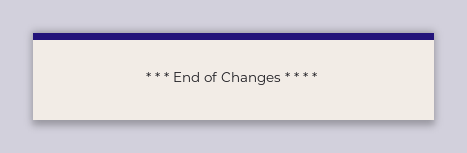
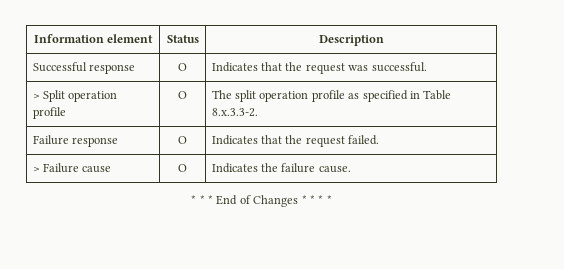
+ Information element | Status | Description
+ Successful response | O | Indicates that the request was successful.
+ > Split operation profile | O | The split operation profile as specified in Table 8.x.3.3-2.
+ Failure response | O | Indicates that the request failed.
+ > Failure cause | O | Indicates the failure cause.

